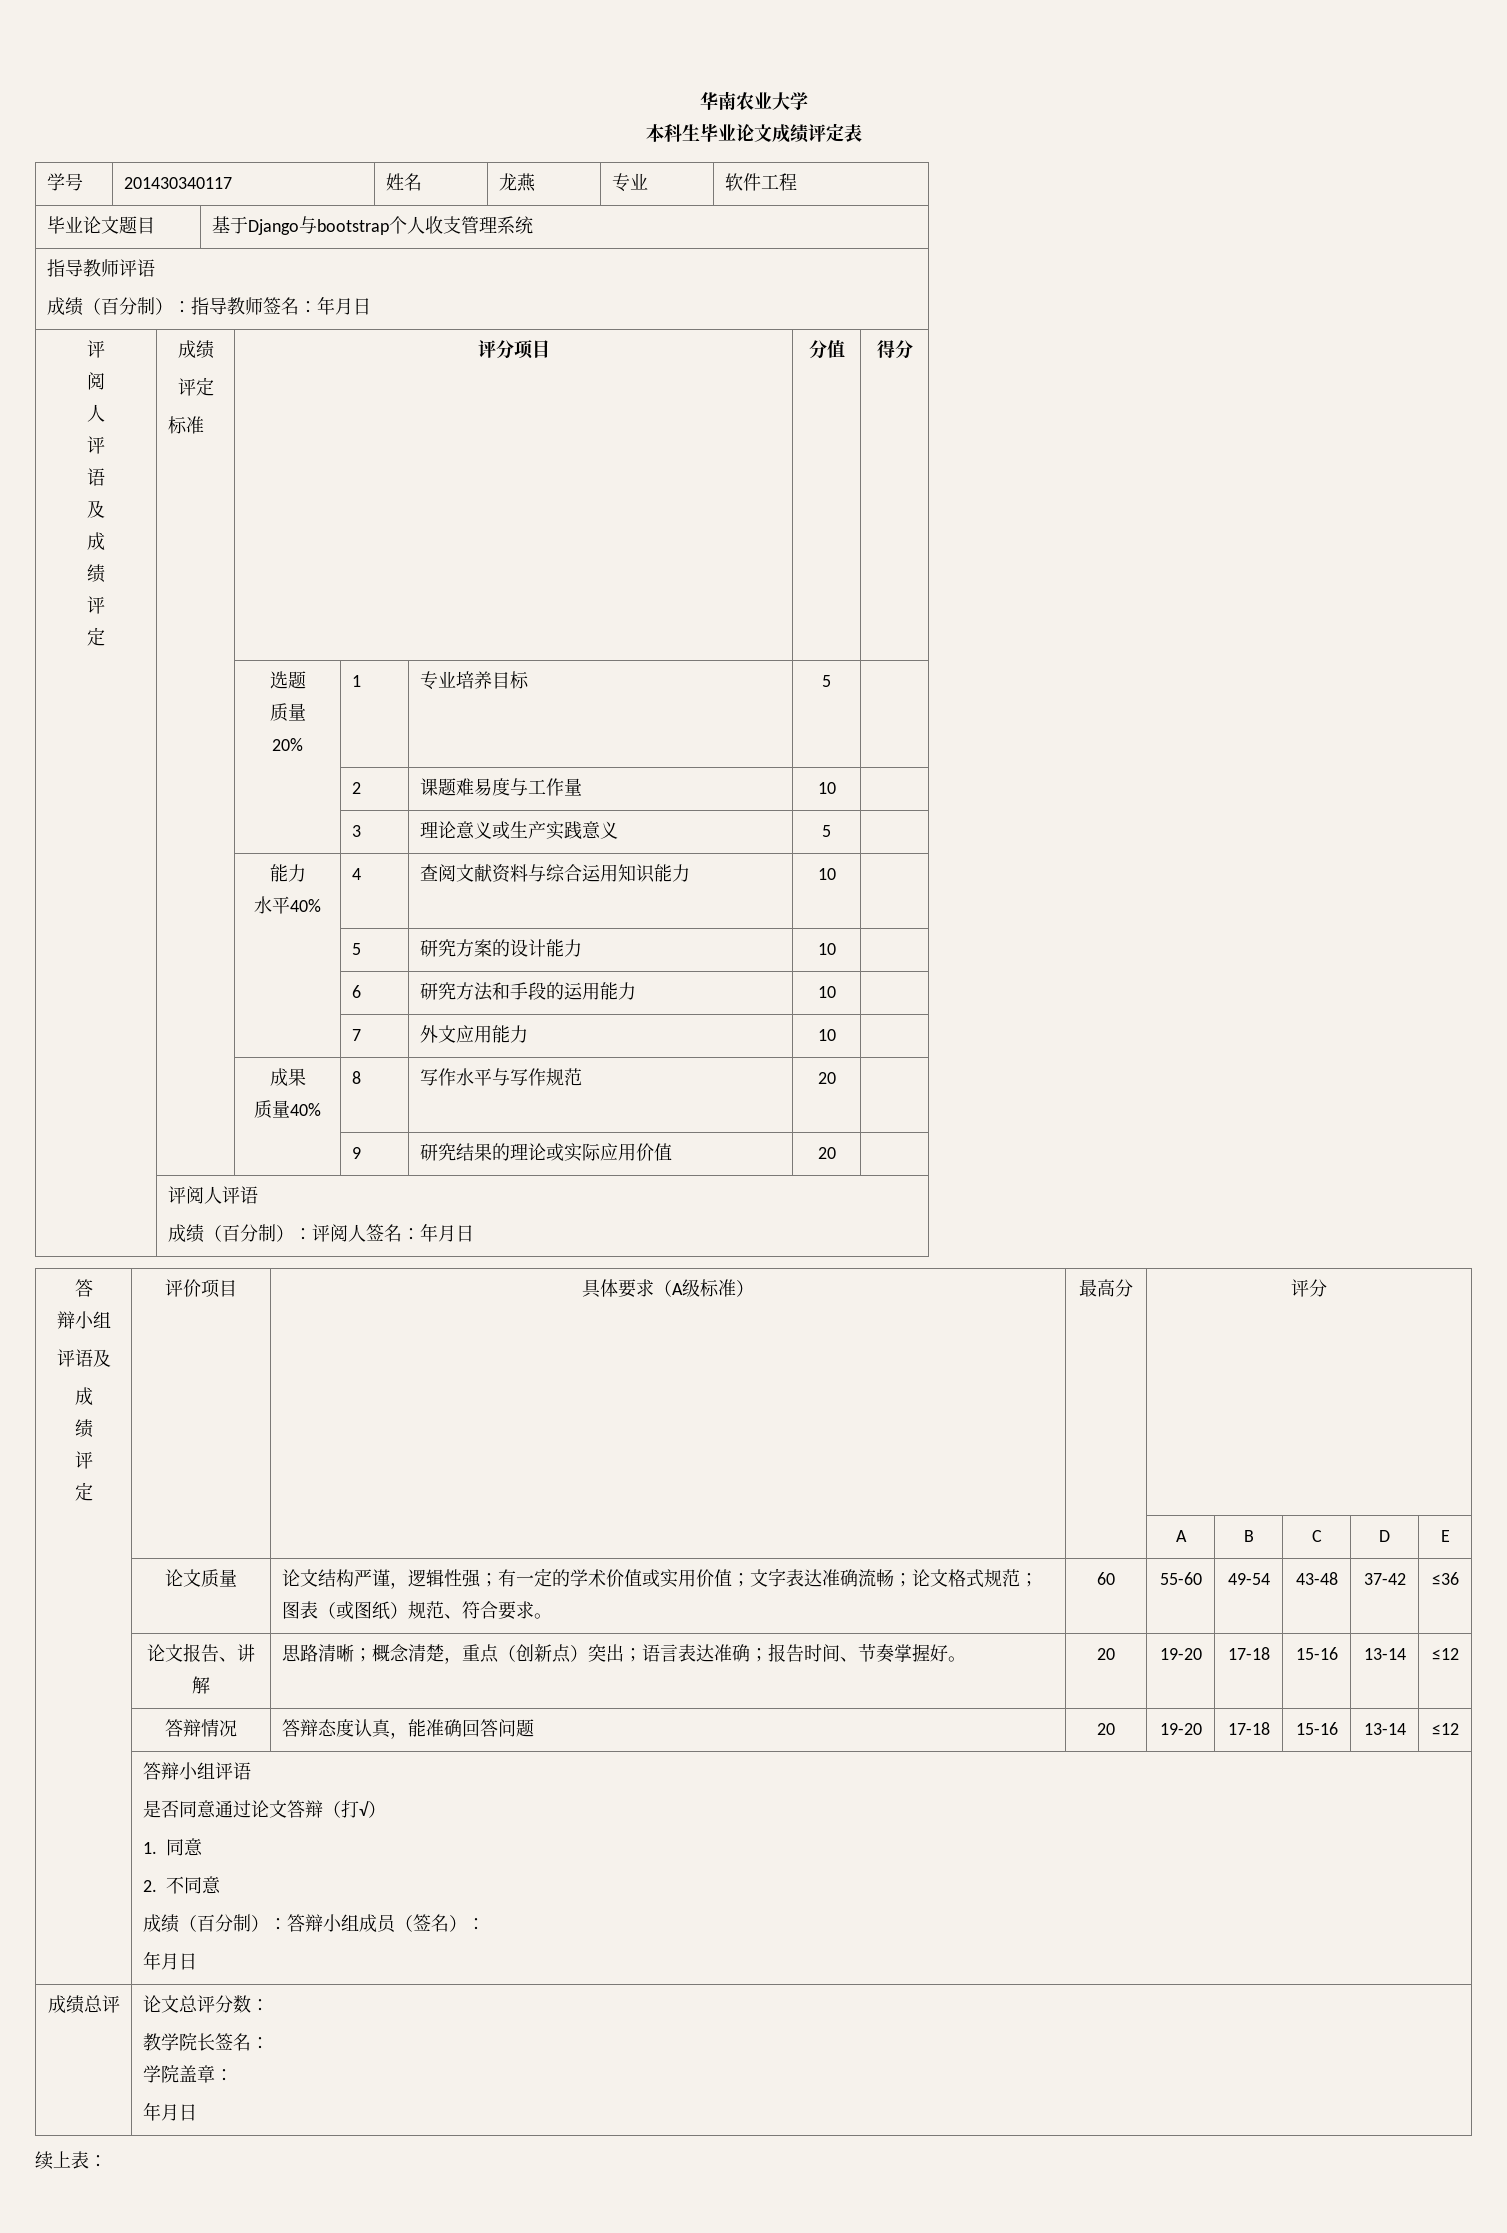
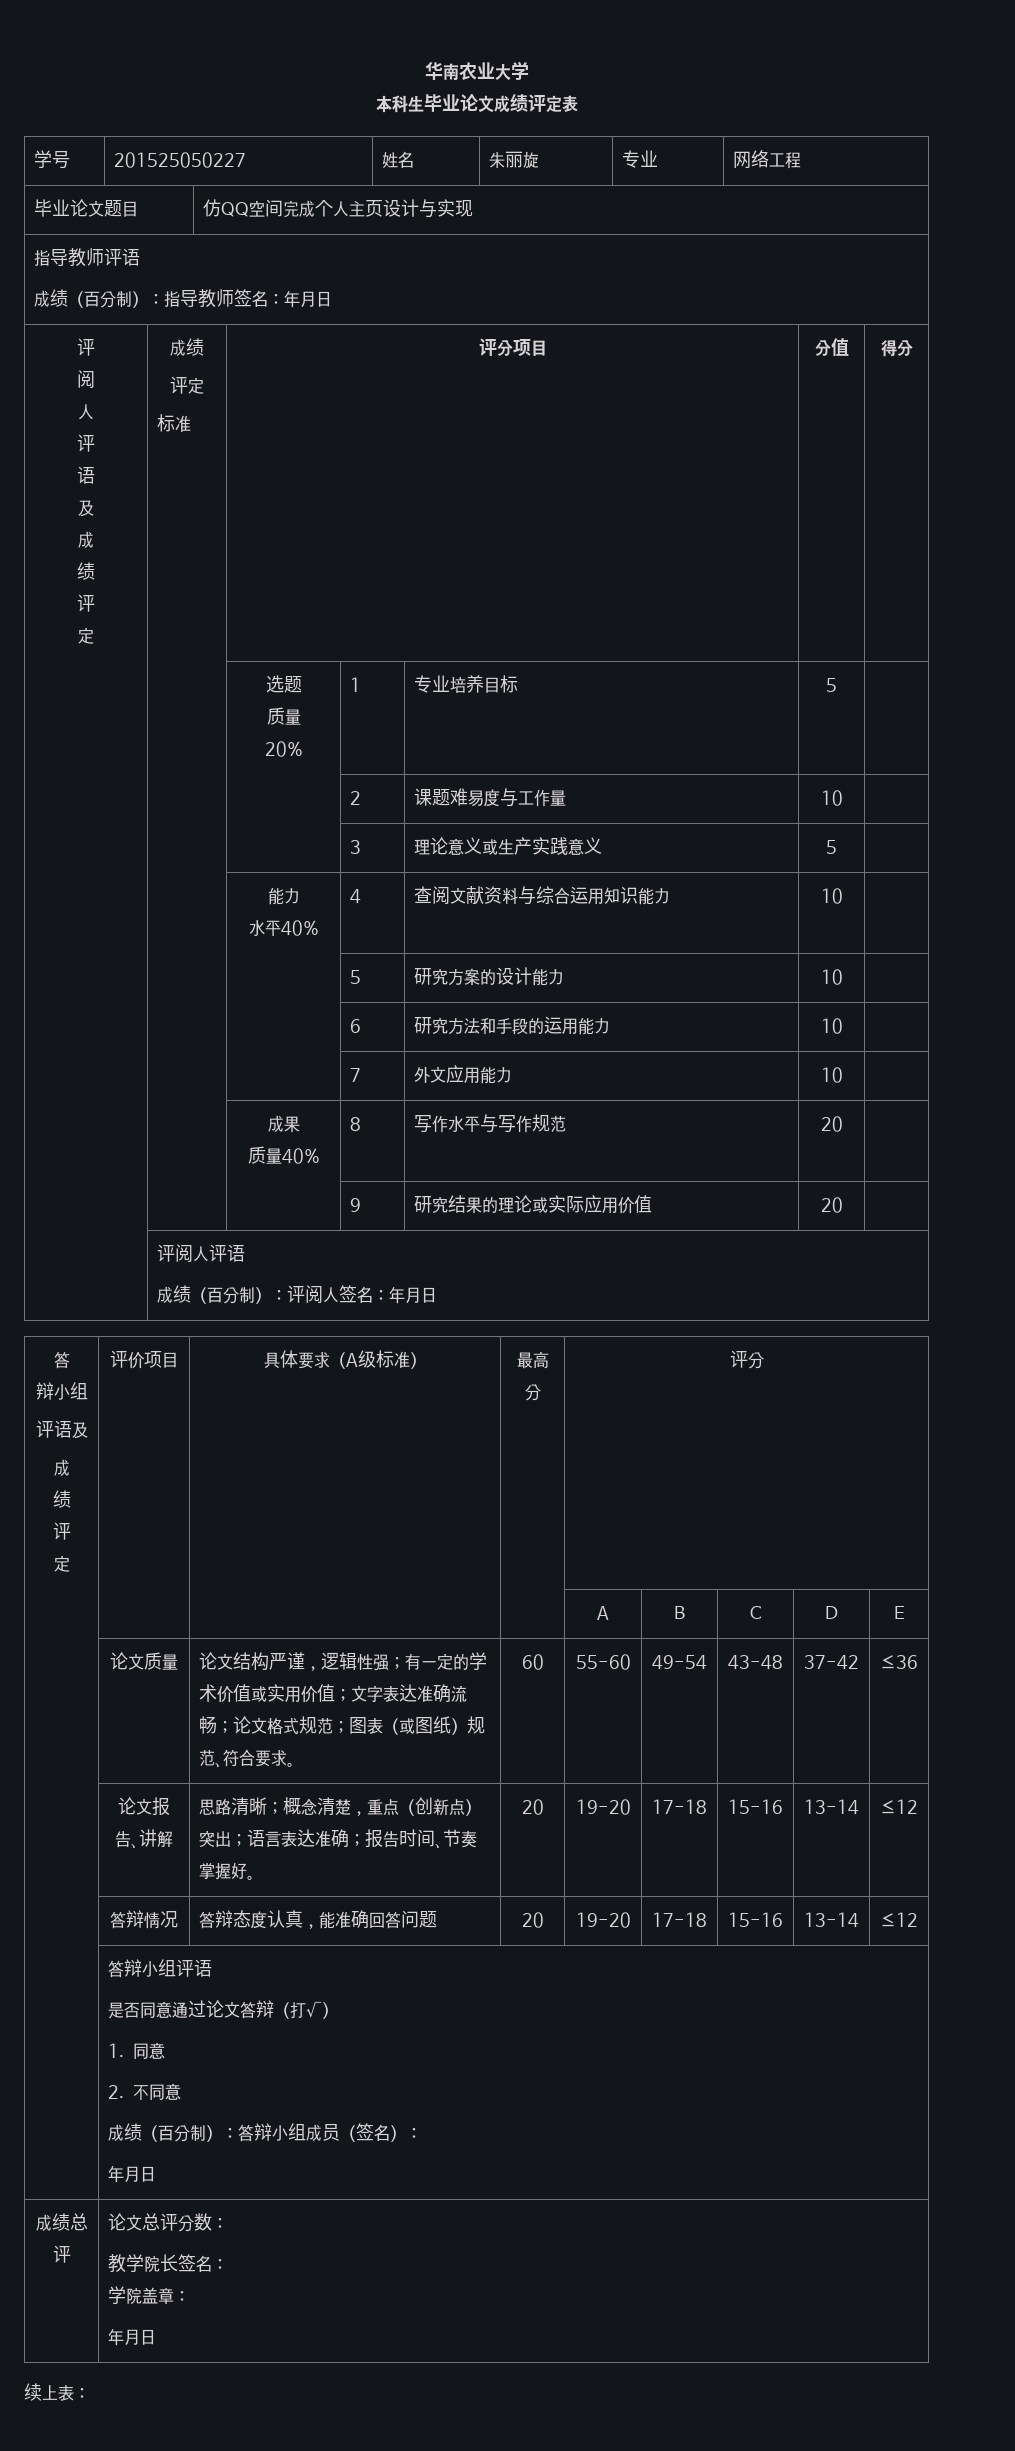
- 学号 | 201430340117 | 姓名 | 龙燕 | 专业 | 软件工程
+ 学号 | 201525050227 | 姓名 | 朱丽旋 | 专业 | 网络工程
- 毕业论文题目 | 基于Django与bootstrap个人收支管理系统
+ 毕业论文题目 | 仿QQ空间完成个人主页设计与实现

